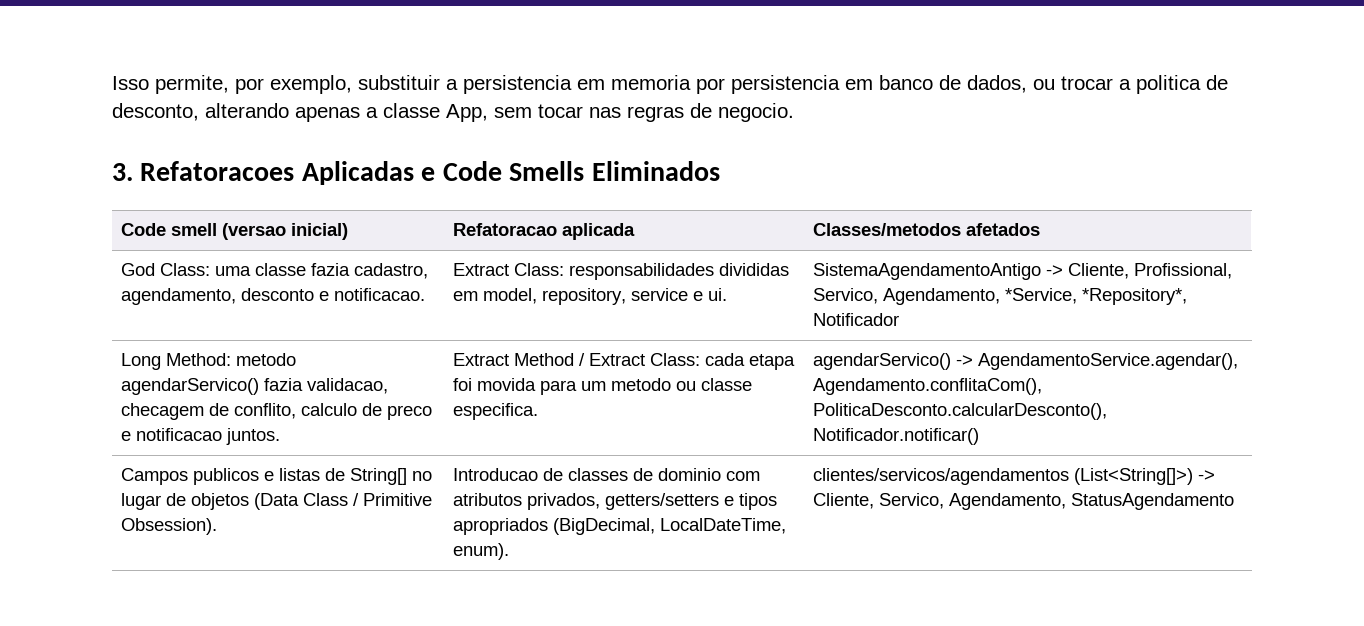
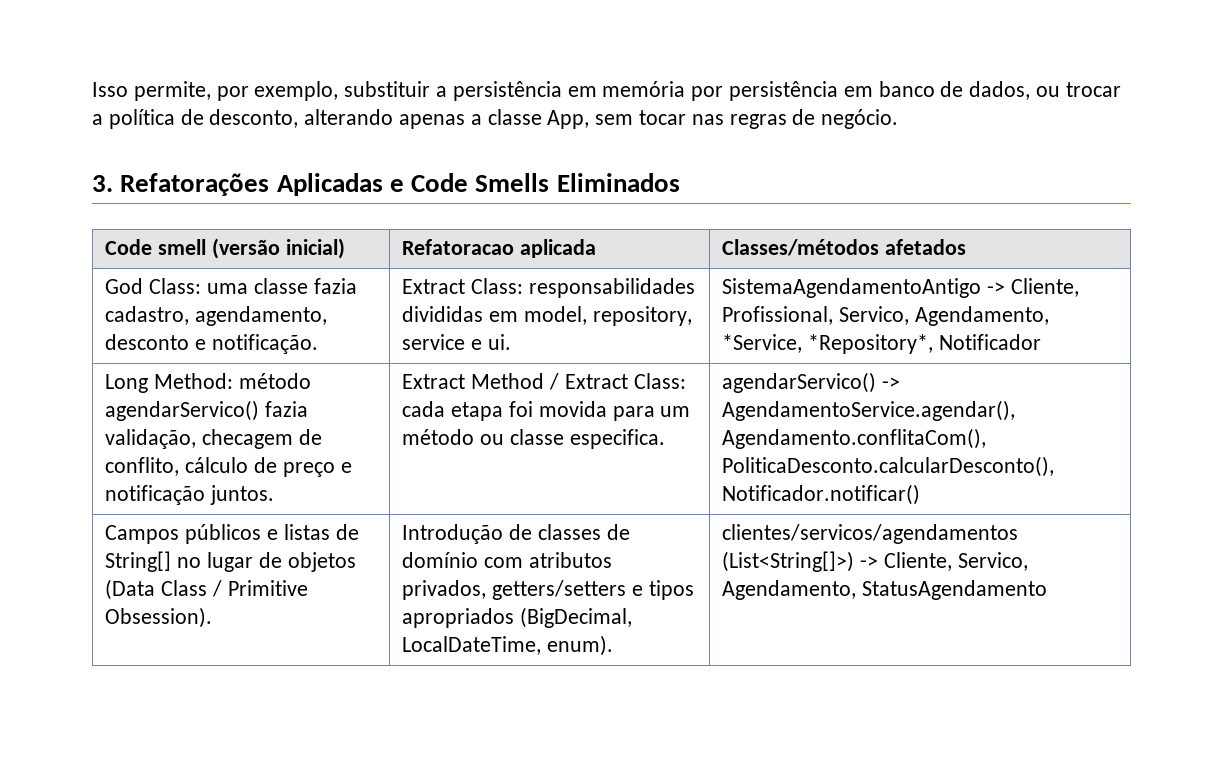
- Isso permite, por exemplo, substituir a persistencia em memoria por persistencia em banco de dados, ou trocar a politica de desconto, alterando apenas a classe App, sem tocar nas regras de negocio.
+ Isso permite, por exemplo, substituir a persistência em memória por persistência em banco de dados, ou trocar a política de desconto, alterando apenas a classe App, sem tocar nas regras de negócio.
- 3. Refatoracoes Aplicadas e Code Smells Eliminados
+ 3. Refatorações Aplicadas e Code Smells Eliminados
- Code smell (versao inicial) | Refatoracao aplicada | Classes/metodos afetados
+ Code smell (versão inicial) | Refatoracao aplicada | Classes/métodos afetados
- God Class: uma classe fazia cadastro, agendamento, desconto e notificacao. | Extract Class: responsabilidades divididas em model, repository, service e ui. | SistemaAgendamentoAntigo -> Cliente, Profissional, Servico, Agendamento, *Service, *Repository*, Notificador
+ God Class: uma classe fazia cadastro, agendamento, desconto e notificação. | Extract Class: responsabilidades divididas em model, repository, service e ui. | SistemaAgendamentoAntigo -> Cliente, Profissional, Servico, Agendamento, *Service, *Repository*, Notificador
- Long Method: metodo agendarServico() fazia validacao, checagem de conflito, calculo de preco e notificacao juntos. | Extract Method / Extract Class: cada etapa foi movida para um metodo ou classe especifica. | agendarServico() -> AgendamentoService.agendar(), Agendamento.conflitaCom(), PoliticaDesconto.calcularDesconto(), Notificador.notificar()
+ Long Method: método agendarServico() fazia validação, checagem de conflito, cálculo de preço e notificação juntos. | Extract Method / Extract Class: cada etapa foi movida para um método ou classe especifica. | agendarServico() -> AgendamentoService.agendar(), Agendamento.conflitaCom(), PoliticaDesconto.calcularDesconto(), Notificador.notificar()
- Campos publicos e listas de String[] no lugar de objetos (Data Class / Primitive Obsession). | Introducao de classes de dominio com atributos privados, getters/setters e tipos apropriados (BigDecimal, LocalDateTime, enum). | clientes/servicos/agendamentos (List<String[]>) -> Cliente, Servico, Agendamento, StatusAgendamento
+ Campos públicos e listas de String[] no lugar de objetos (Data Class / Primitive Obsession). | Introdução de classes de domínio com atributos privados, getters/setters e tipos apropriados (BigDecimal, LocalDateTime, enum). | clientes/servicos/agendamentos (List<String[]>) -> Cliente, Servico, Agendamento, StatusAgendamento

